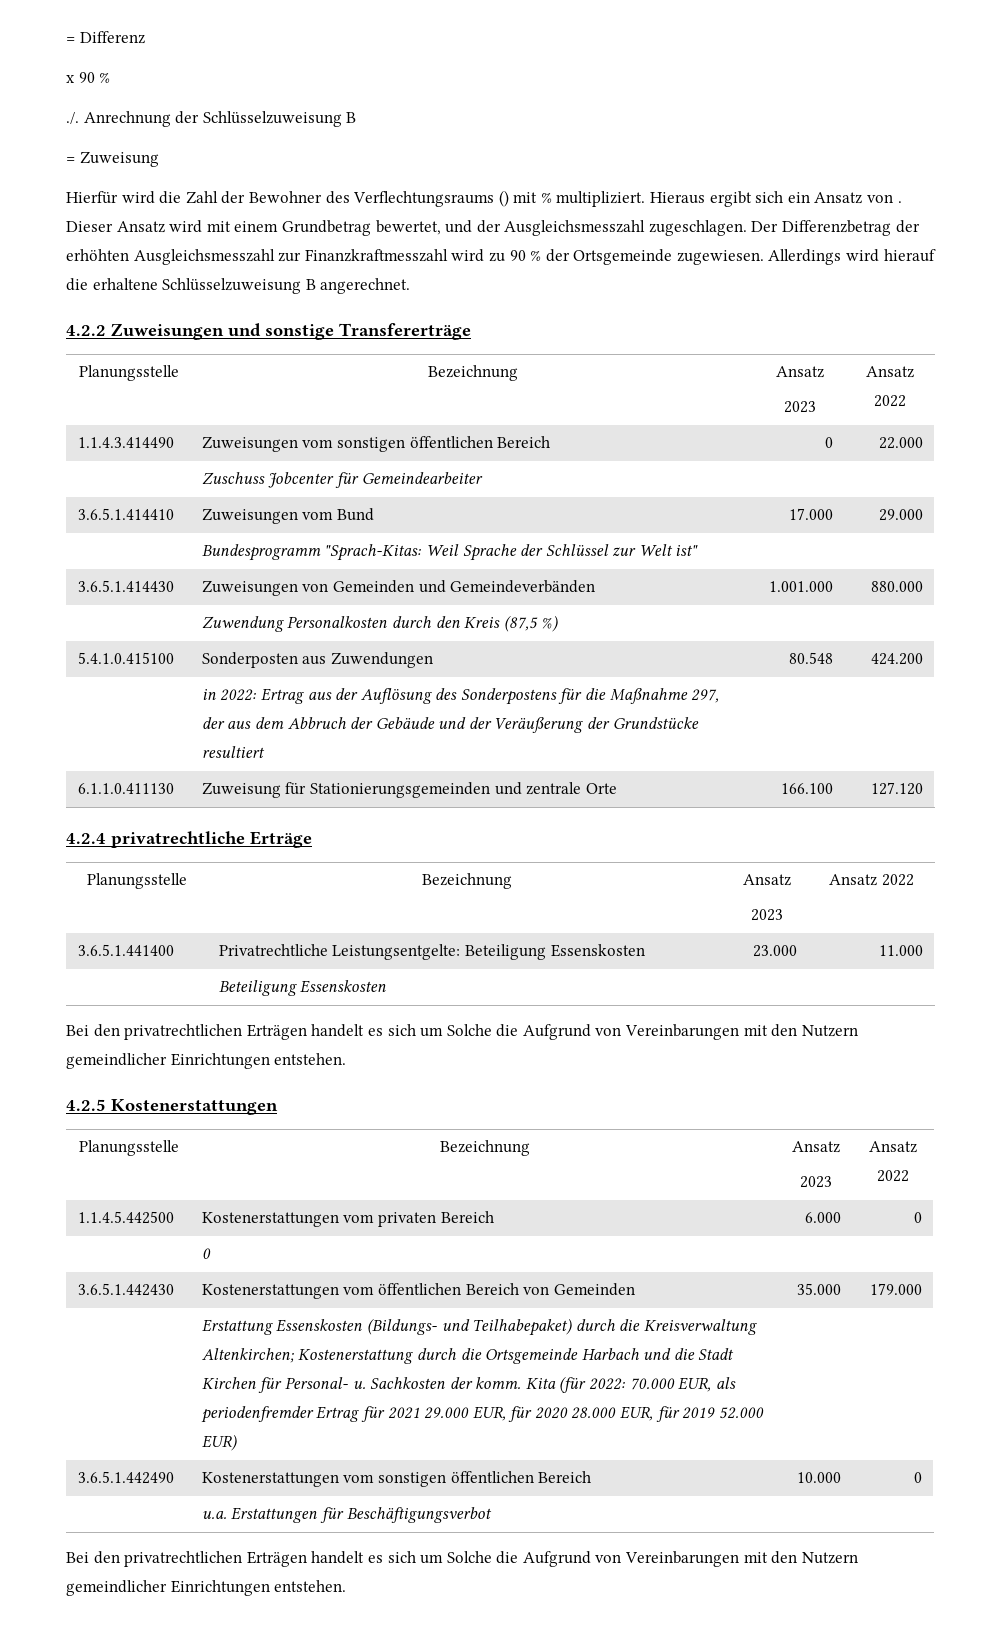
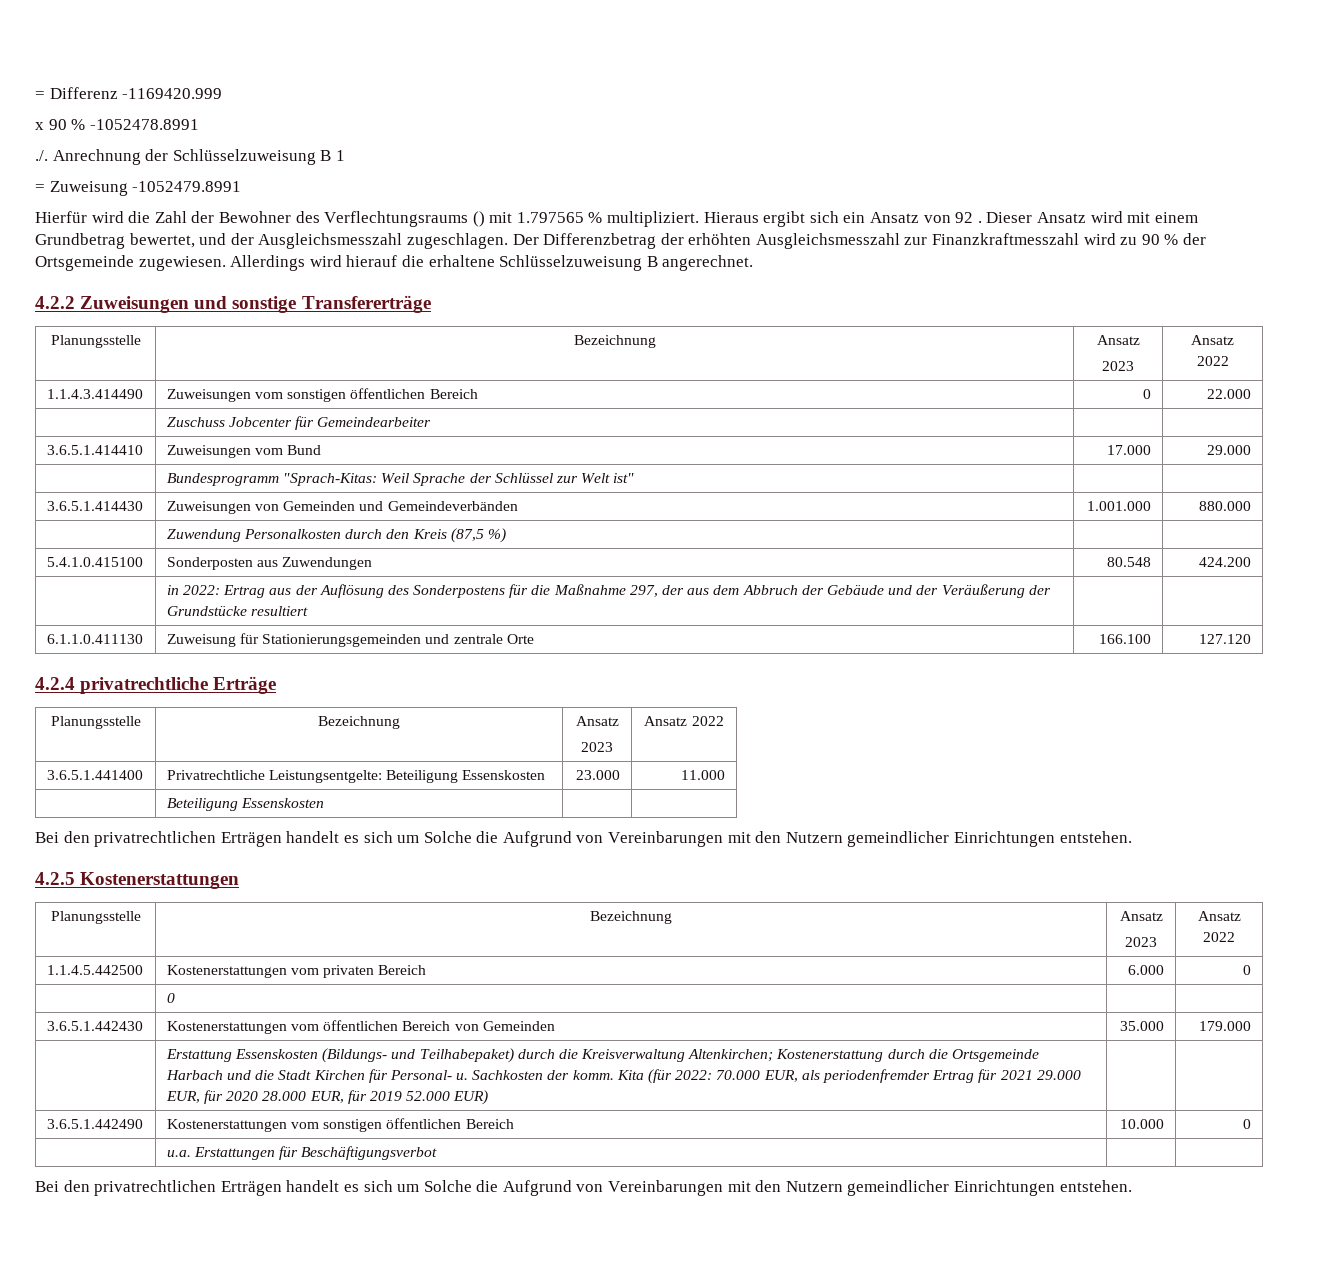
- = Differenz
+ = Differenz -1169420.999
- x 90 %
+ x 90 % -1052478.8991
- ./. Anrechnung der Schlüsselzuweisung B
+ ./. Anrechnung der Schlüsselzuweisung B 1
- = Zuweisung
+ = Zuweisung -1052479.8991
- Hierfür wird die Zahl der Bewohner des Verflechtungsraums () mit % multipliziert.
+ Hierfür wird die Zahl der Bewohner des Verflechtungsraums () mit 1.797565 % multipliziert.
- Hieraus ergibt sich ein Ansatz von .
+ Hieraus ergibt sich ein Ansatz von 92 .

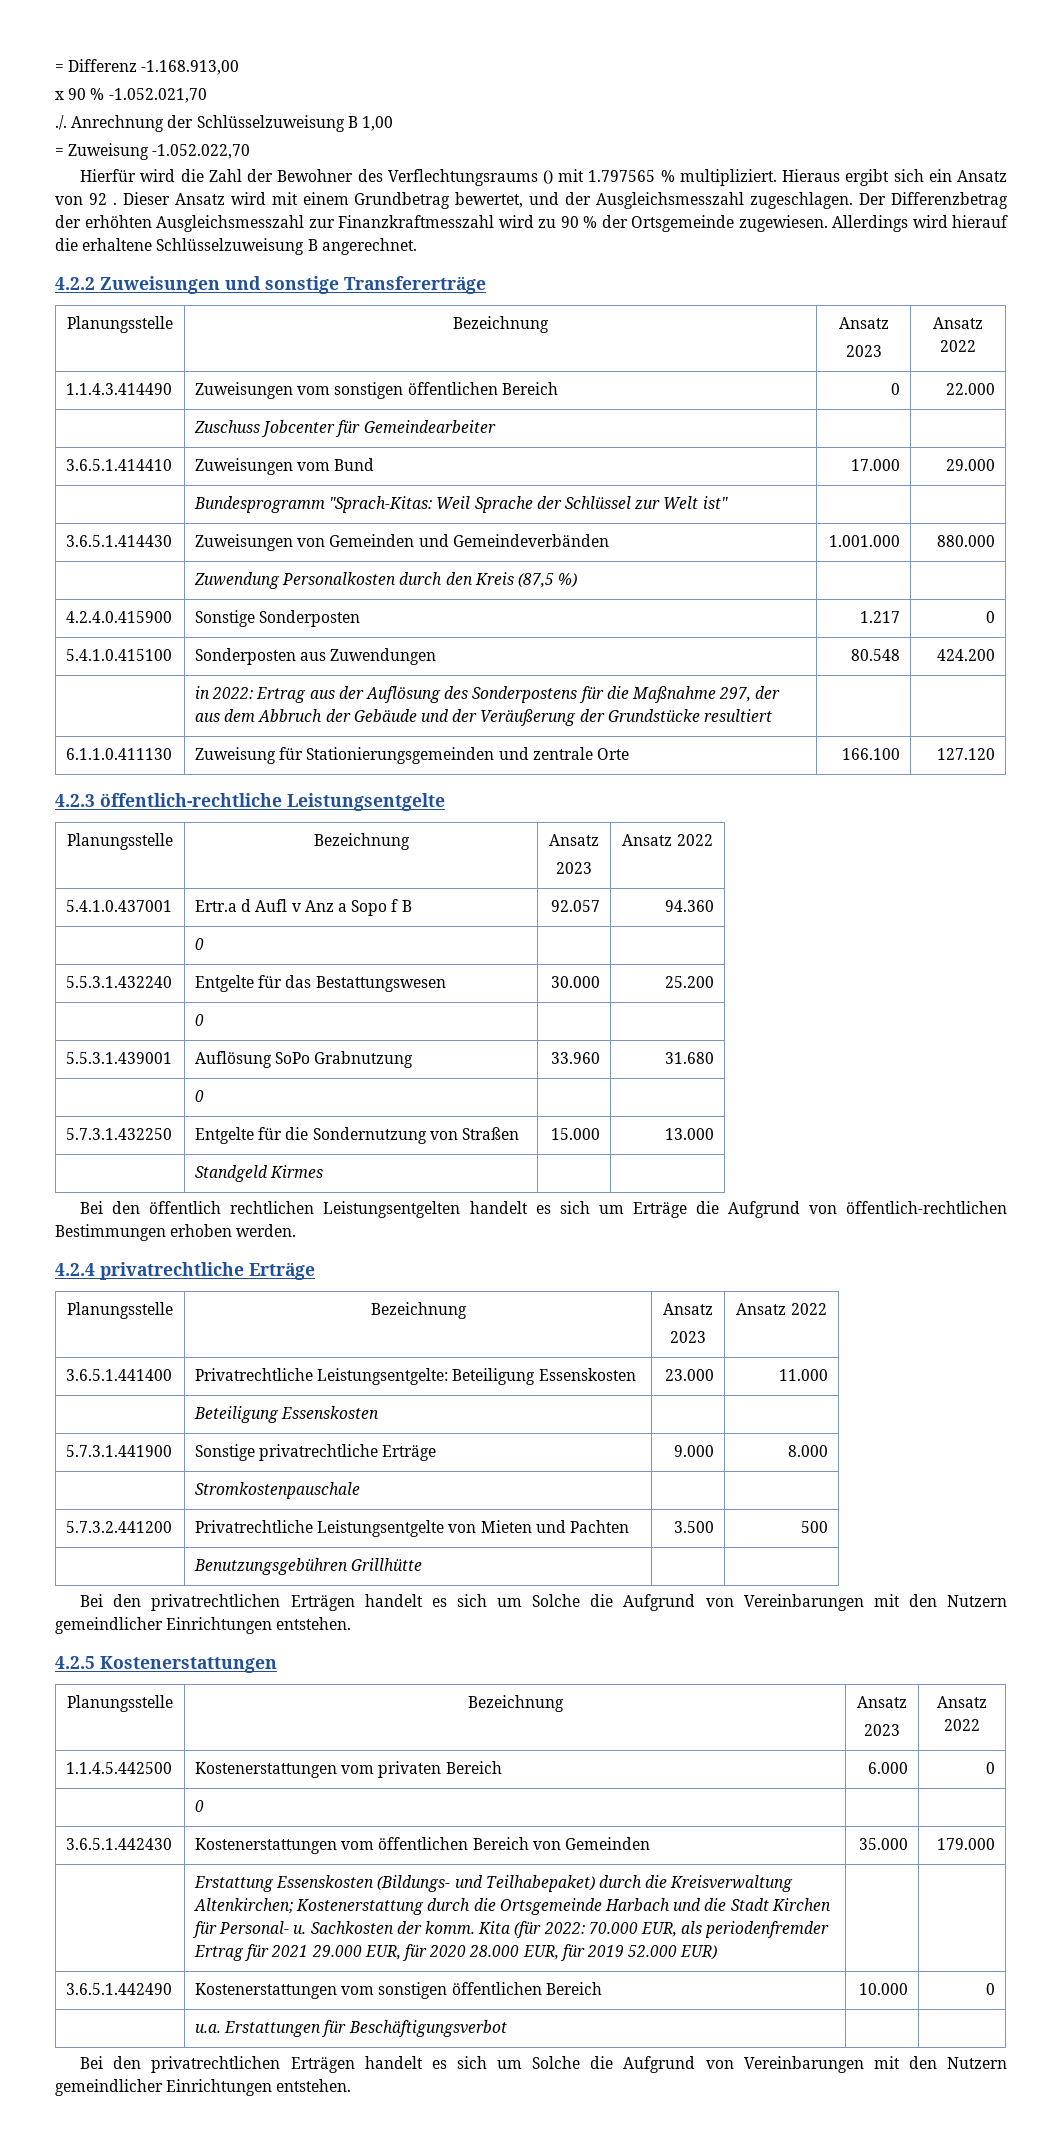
- = Differenz -1169420.999
+ = Differenz -1.168.913,00
- x 90 % -1052478.8991
+ x 90 % -1.052.021,70
- ./. Anrechnung der Schlüsselzuweisung B 1
+ ./. Anrechnung der Schlüsselzuweisung B 1,00
- = Zuweisung -1052479.8991
+ = Zuweisung -1.052.022,70
+ 4.2.4.0.415900 | Sonstige Sonderposten | 1.217 | 0
+ 4.2.3 öffentlich-rechtliche Leistungsentgelte
+ Planungsstelle | Bezeichnung | Ansatz
+ 2023 | Ansatz 2022
+ 5.4.1.0.437001 | Ertr.a d Aufl v Anz a Sopo f B | 92.057 | 94.360
+ | 0 | |
+ 5.5.3.1.432240 | Entgelte für das Bestattungswesen | 30.000 | 25.200
+ | 0 | |
+ 5.5.3.1.439001 | Auflösung SoPo Grabnutzung | 33.960 | 31.680
+ | 0 | |
+ 5.7.3.1.432250 | Entgelte für die Sondernutzung von Straßen | 15.000 | 13.000
+ | Standgeld Kirmes | |
+ Bei den öffentlich rechtlichen Leistungsentgelten handelt es sich um Erträge die Aufgrund von öffentlich-rechtlichen Bestimmungen erhoben werden.
+ 5.7.3.1.441900 | Sonstige privatrechtliche Erträge | 9.000 | 8.000
+ | Stromkostenpauschale | |
+ 5.7.3.2.441200 | Privatrechtliche Leistungsentgelte von Mieten und Pachten | 3.500 | 500
+ | Benutzungsgebühren Grillhütte | |

